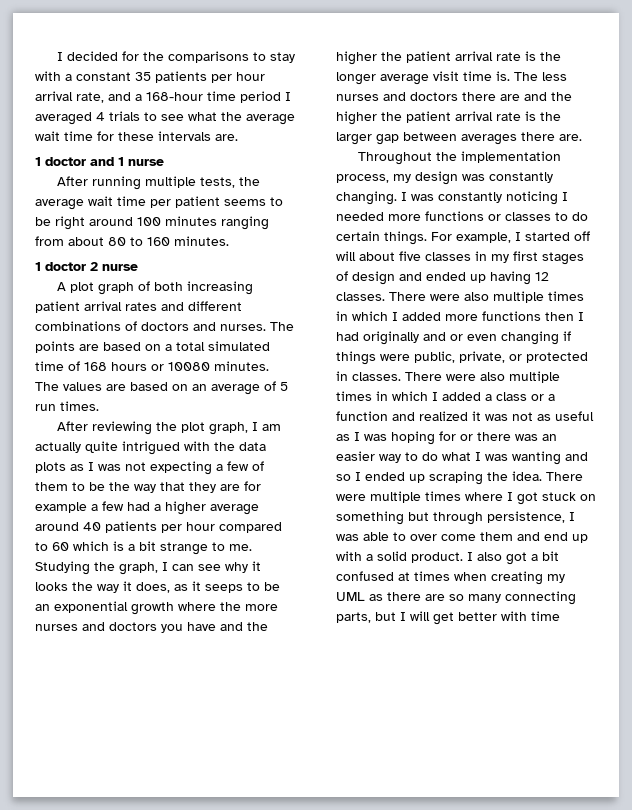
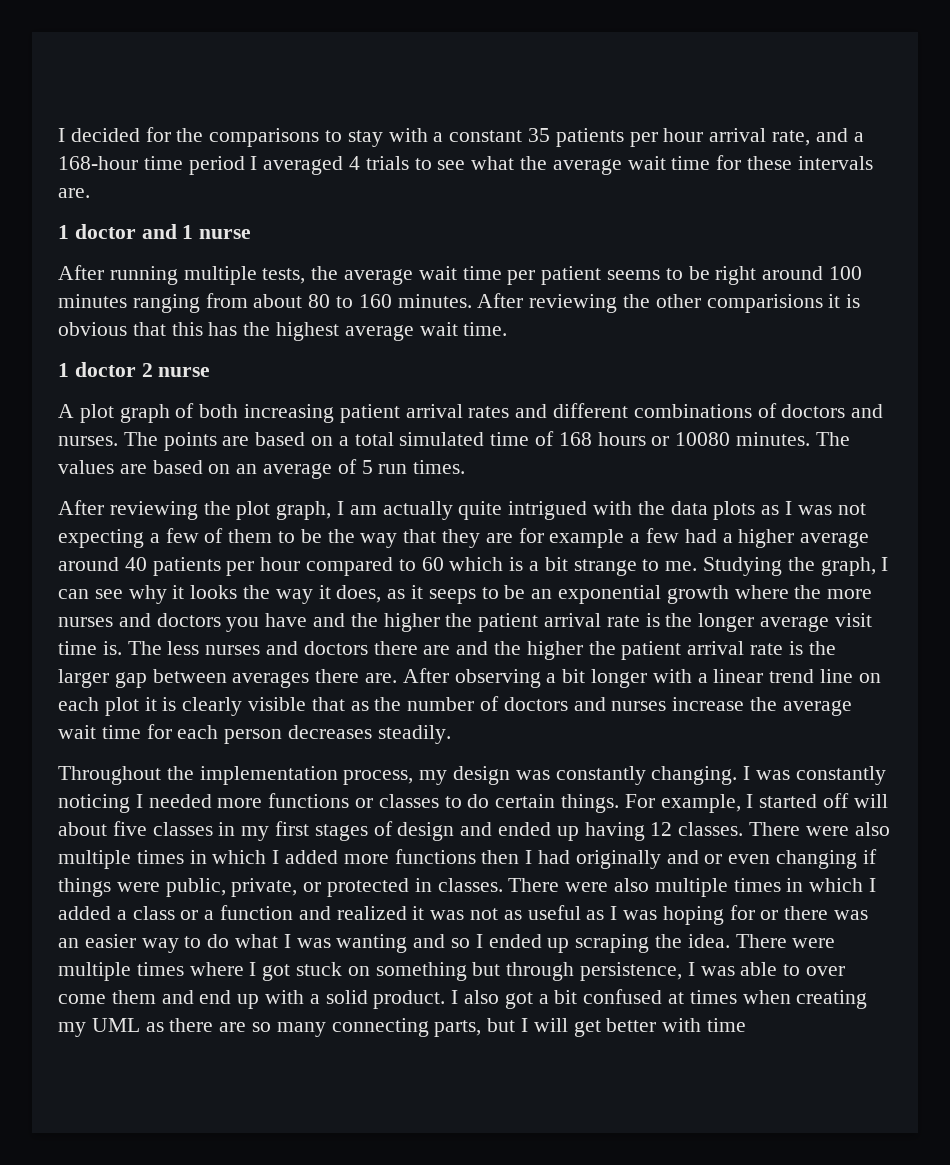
+ After reviewing the other comparisions it is obvious that this has the highest average wait time.
+ After observing a bit longer with a linear trend line on each plot it is clearly visible that as the number of doctors and nurses increase the average wait time for each person decreases steadily.

